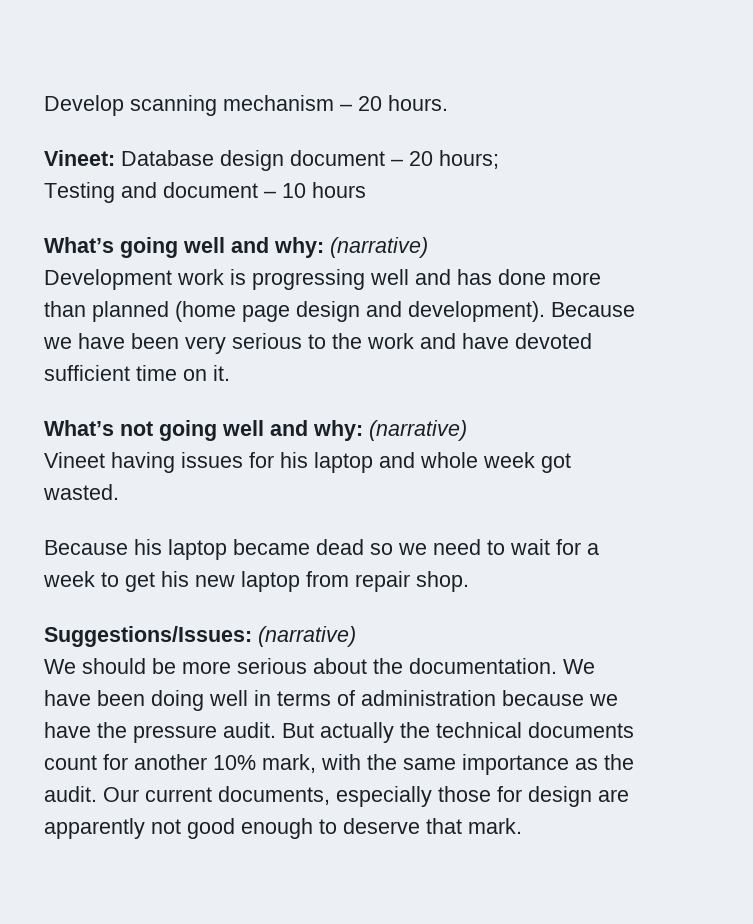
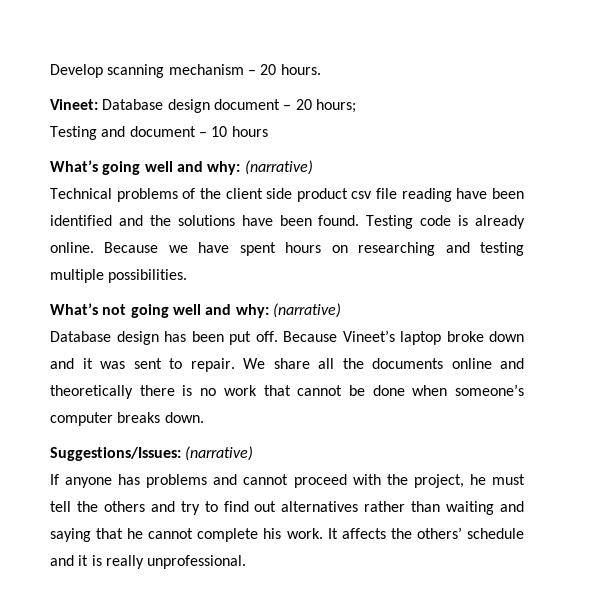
- Development work is progressing well and has done more than planned (home page design and development). Because we have been very serious to the work and have devoted sufficient time on it.
+ Technical problems of the client side product csv file reading have been identified and the solutions have been found. Testing code is already online. Because we have spent hours on researching and testing multiple possibilities.
- Vineet having issues for his laptop and whole week got wasted.
- Because his laptop became dead so we need to wait for a week to get his new laptop from repair shop.
+ Database design has been put off. Because Vineet’s laptop broke down and it was sent to repair. We share all the documents online and theoretically there is no work that cannot be done when someone’s computer breaks down.
  Suggestions/Issues: (narrative)
- We should be more serious about the documentation. We have been doing well in terms of administration because we have the pressure audit. But actually the technical documents count for another 10% mark, with the same importance as the audit. Our current documents, especially those for design are apparently not good enough to deserve that mark.
+ If anyone has problems and cannot proceed with the project, he must tell the others and try to find out alternatives rather than waiting and saying that he cannot complete his work. It affects the others’ schedule and it is really unprofessional.

